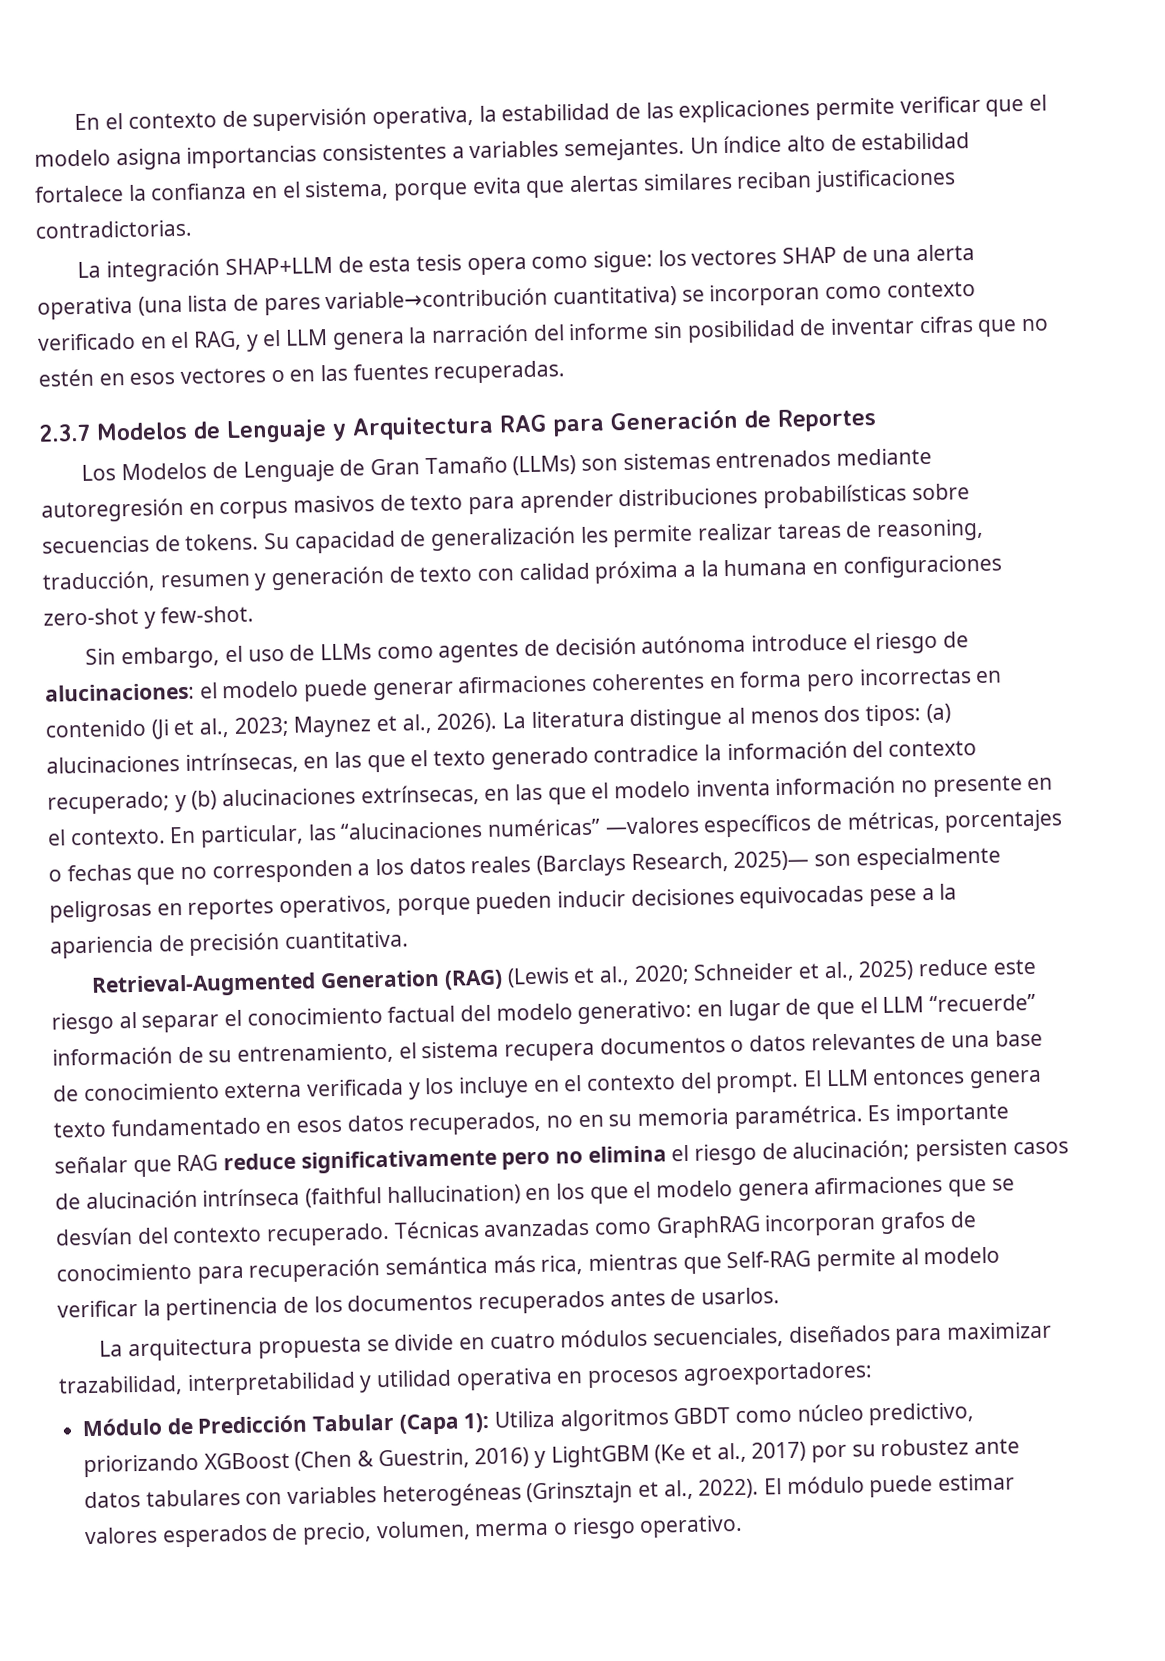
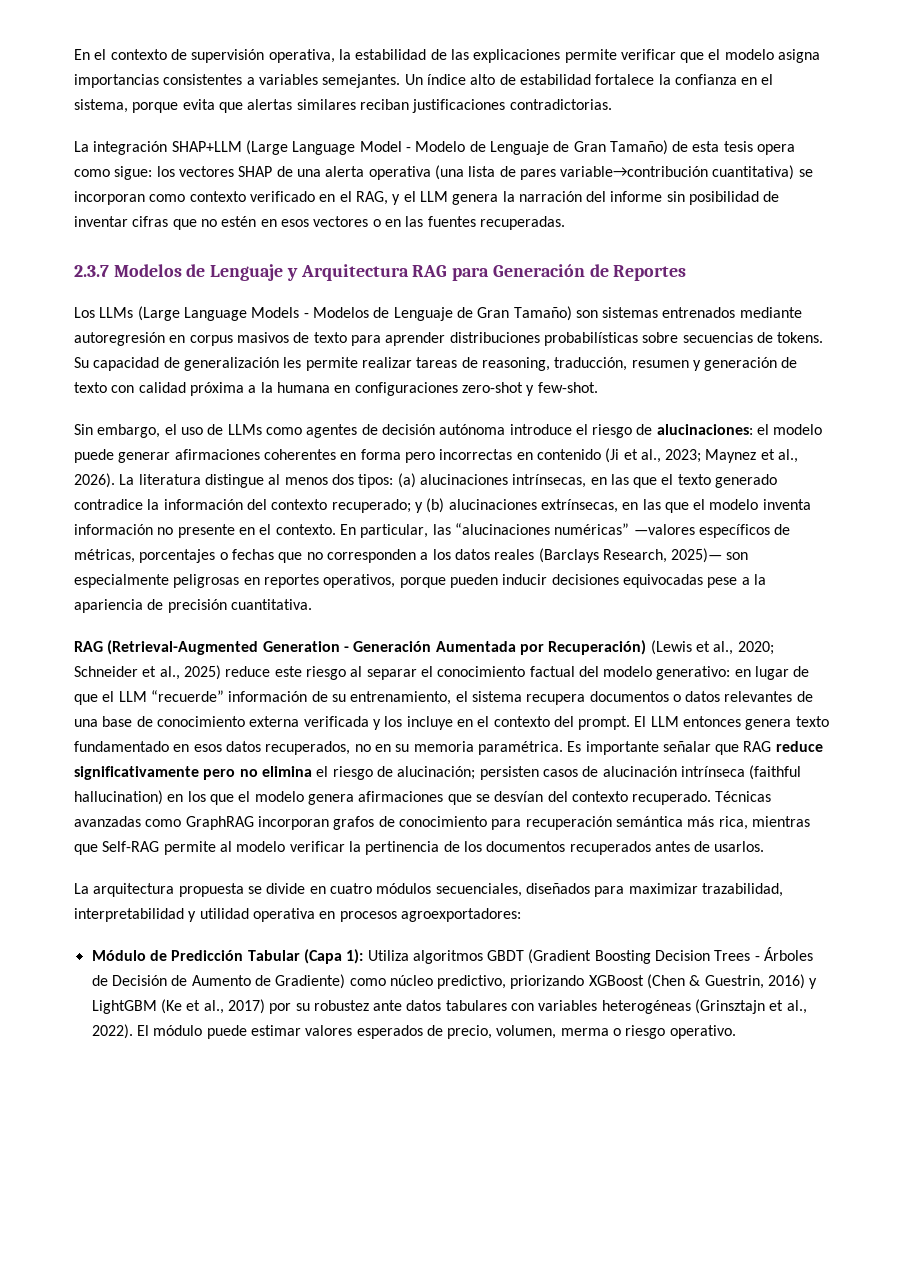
- La integración SHAP+LLM de esta tesis opera como sigue: los vectores SHAP de una alerta operativa (una lista de pares variable→contribución cuantitativa) se incorporan como contexto verificado en el RAG, y el LLM genera la narración del informe sin posibilidad de inventar cifras que no estén en esos vectores o en las fuentes recuperadas.
+ La integración SHAP+LLM (Large Language Model - Modelo de Lenguaje de Gran Tamaño) de esta tesis opera como sigue: los vectores SHAP de una alerta operativa (una lista de pares variable→contribución cuantitativa) se incorporan como contexto verificado en el RAG, y el LLM genera la narración del informe sin posibilidad de inventar cifras que no estén en esos vectores o en las fuentes recuperadas.
- Los Modelos de Lenguaje de Gran Tamaño (LLMs) son sistemas entrenados mediante autoregresión en corpus masivos de texto para aprender distribuciones probabilísticas sobre secuencias de tokens.
+ Los LLMs (Large Language Models - Modelos de Lenguaje de Gran Tamaño) son sistemas entrenados mediante autoregresión en corpus masivos de texto para aprender distribuciones probabilísticas sobre secuencias de tokens.
- Retrieval-Augmented Generation (RAG) (Lewis et al., 2020; Schneider et al., 2025) reduce este riesgo al separar el conocimiento factual del modelo generativo: en lugar de que el LLM “recuerde” información de su entrenamiento, el sistema recupera documentos o datos relevantes de una base de conocimiento externa verificada y los incluye en el contexto del prompt.
+ RAG (Retrieval-Augmented Generation - Generación Aumentada por Recuperación) (Lewis et al., 2020; Schneider et al., 2025) reduce este riesgo al separar el conocimiento factual del modelo generativo: en lugar de que el LLM “recuerde” información de su entrenamiento, el sistema recupera documentos o datos relevantes de una base de conocimiento externa verificada y los incluye en el contexto del prompt.
- Módulo de Predicción Tabular (Capa 1): Utiliza algoritmos GBDT como núcleo predictivo, priorizando XGBoost (Chen & Guestrin, 2016) y LightGBM (Ke et al., 2017) por su robustez ante datos tabulares con variables heterogéneas (Grinsztajn et al., 2022).
+ Módulo de Predicción Tabular (Capa 1): Utiliza algoritmos GBDT (Gradient Boosting Decision Trees - Árboles de Decisión de Aumento de Gradiente) como núcleo predictivo, priorizando XGBoost (Chen & Guestrin, 2016) y LightGBM (Ke et al., 2017) por su robustez ante datos tabulares con variables heterogéneas (Grinsztajn et al., 2022).

